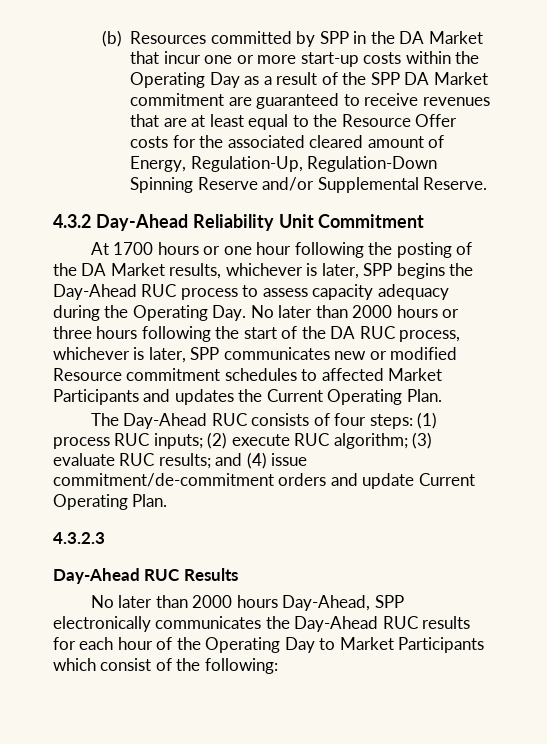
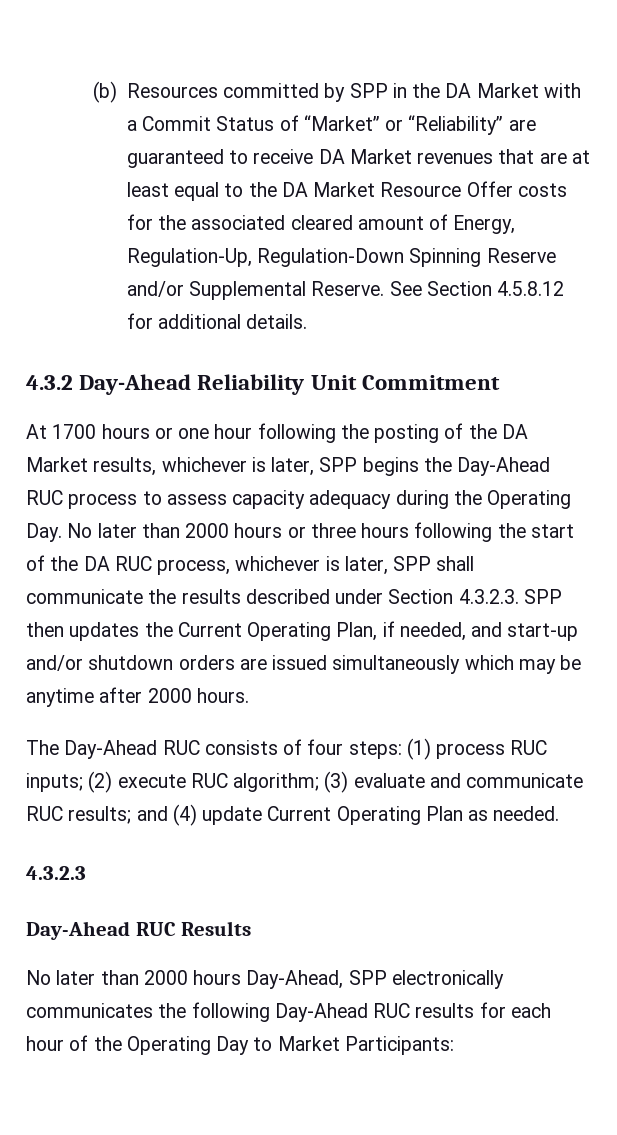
- (b) Resources committed by SPP in the DA Market that incur one or more start-up costs within the Operating Day as a result of the SPP DA Market commitment are guaranteed to receive revenues that are at least equal to the Resource Offer costs for the associated cleared amount of Energy, Regulation-Up, Regulation-Down Spinning Reserve and/or Supplemental Reserve.
+ (b) Resources committed by SPP in the DA Market with a Commit Status of “Market” or “Reliability” are guaranteed to receive DA Market revenues that are at least equal to the DA Market Resource Offer costs for the associated cleared amount of Energy, Regulation-Up, Regulation-Down Spinning Reserve and/or Supplemental Reserve. See Section 4.5.8.12 for additional details.
- At 1700 hours or one hour following the posting of the DA Market results, whichever is later, SPP begins the Day-Ahead RUC process to assess capacity adequacy during the Operating Day. No later than 2000 hours or three hours following the start of the DA RUC process, whichever is later, SPP communicates new or modified Resource commitment schedules to affected Market Participants and updates the Current Operating Plan.
+ At 1700 hours or one hour following the posting of the DA Market results, whichever is later, SPP begins the Day-Ahead RUC process to assess capacity adequacy during the Operating Day. No later than 2000 hours or three hours following the start of the DA RUC process, whichever is later, SPP shall communicate the results described under Section 4.3.2.3. SPP then updates the Current Operating Plan, if needed, and start-up and/or shutdown orders are issued simultaneously which may be anytime after 2000 hours.
- The Day-Ahead RUC consists of four steps: (1) process RUC inputs; (2) execute RUC algorithm; (3) evaluate RUC results; and (4) issue commitment/de-commitment orders and update Current Operating Plan.
+ The Day-Ahead RUC consists of four steps: (1) process RUC inputs; (2) execute RUC algorithm; (3) evaluate and communicate RUC results; and (4) update Current Operating Plan as needed.
- No later than 2000 hours Day-Ahead, SPP electronically communicates the Day-Ahead RUC results for each hour of the Operating Day to Market Participants which consist of the following:
+ No later than 2000 hours Day-Ahead, SPP electronically communicates the following Day-Ahead RUC results for each hour of the Operating Day to Market Participants:

